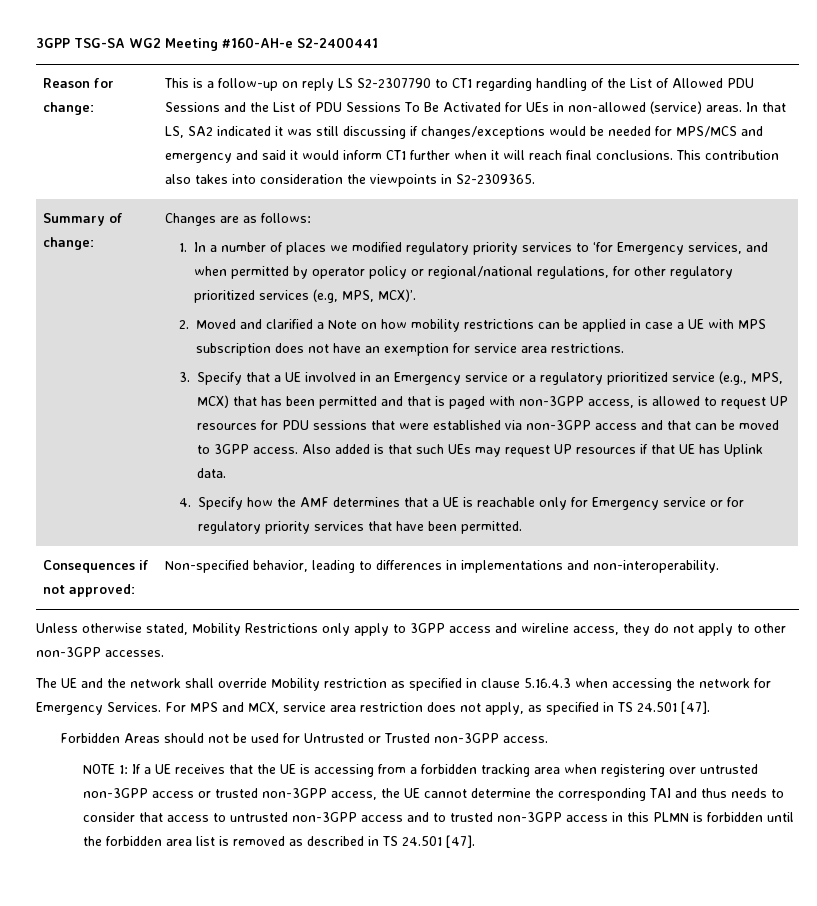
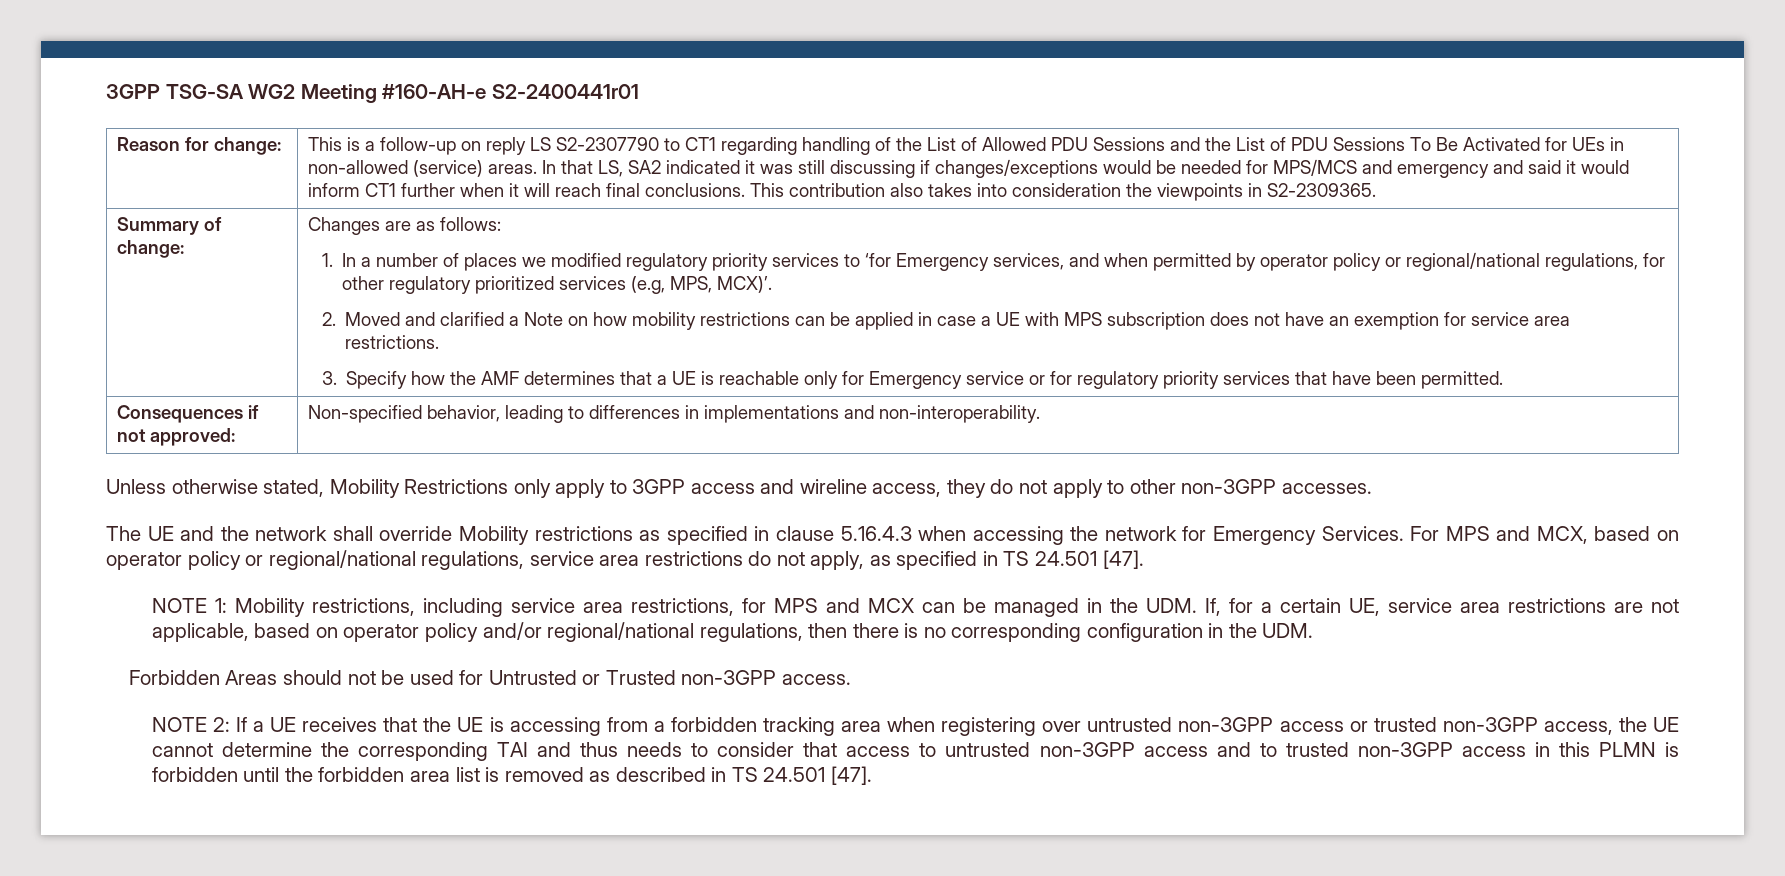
- 3GPP TSG-SA WG2 Meeting #160-AH-e S2-2400441
+ 3GPP TSG-SA WG2 Meeting #160-AH-e S2-2400441r01
- 3. Specify that a UE involved in an Emergency service or a regulatory prioritized service (e.g., MPS, MCX) that has been permitted and that is paged with non-3GPP access, is allowed to request UP resources for PDU sessions that were established via non-3GPP access and that can be moved to 3GPP access. Also added is that such UEs may request UP resources if that UE has Uplink data.
- 4. Specify how the AMF determines that a UE is reachable only for Emergency service or for regulatory priority services that have been permitted.
+ 3. Specify how the AMF determines that a UE is reachable only for Emergency service or for regulatory priority services that have been permitted.
- The UE and the network shall override Mobility restriction as specified in clause 5.16.4.3 when accessing the network for Emergency Services.
+ The UE and the network shall override Mobility restrictions as specified in clause 5.16.4.3 when accessing the network for Emergency Services.
- For MPS and MCX, service area restriction does not apply, as specified in TS 24.501 [47].
+ For MPS and MCX, based on operator policy or regional/national regulations, service area restrictions do not apply, as specified in TS 24.501 [47].
+ NOTE 1: Mobility restrictions, including service area restrictions, for MPS and MCX can be managed in the UDM. If, for a certain UE, service area restrictions are not applicable, based on operator policy and/or regional/national regulations, then there is no corresponding configuration in the UDM.
- NOTE 1:
+ NOTE 2:

